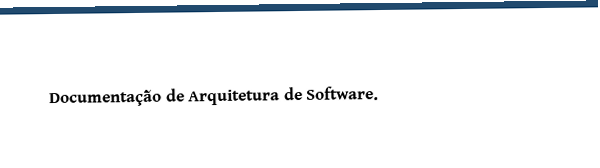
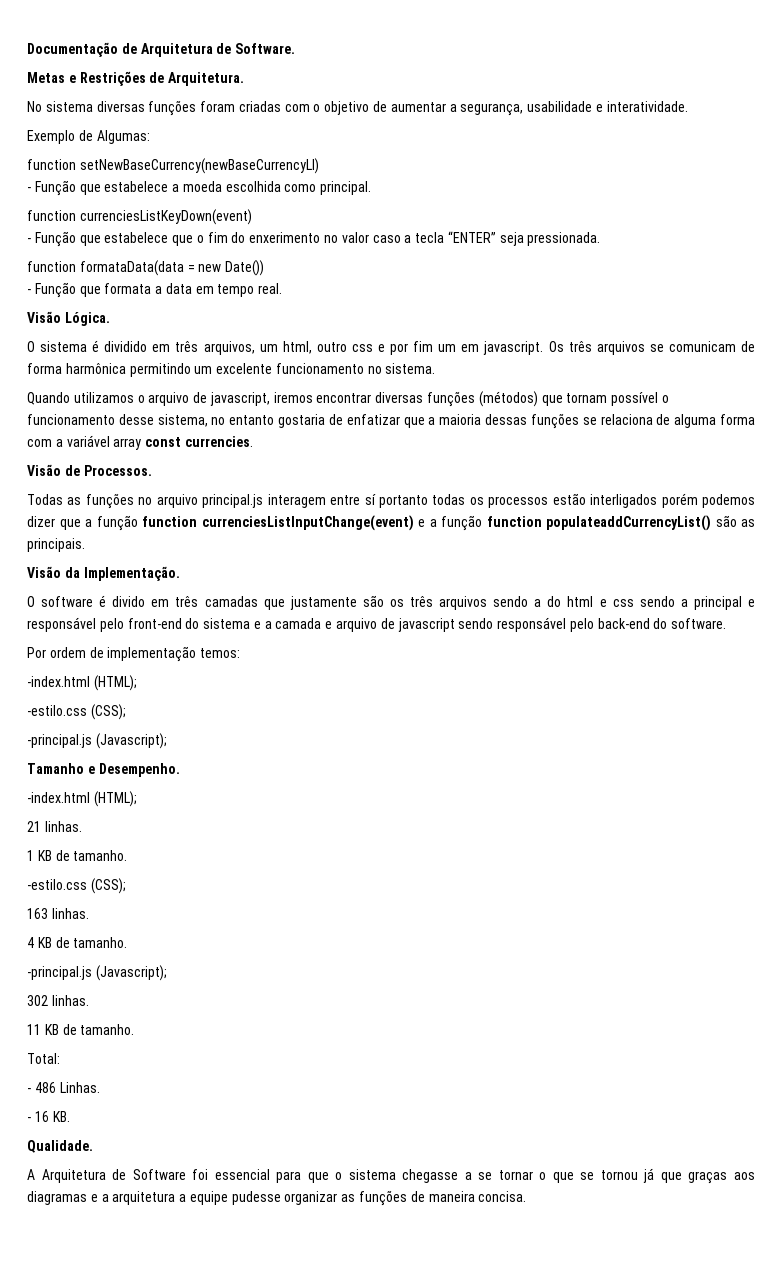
+ Metas e Restrições de Arquitetura.
+ No sistema diversas funções foram criadas com o objetivo de aumentar a segurança, usabilidade e interatividade.
+ Exemplo de Algumas:
+ function setNewBaseCurrency(newBaseCurrencyLI)
+ - Função que estabelece a moeda escolhida como principal.
+ function currenciesListKeyDown(event)
+ - Função que estabelece que o fim do enxerimento no valor caso a tecla “ENTER” seja pressionada.
+ function formataData(data = new Date())
+ - Função que formata a data em tempo real.
+ Visão Lógica.
+ O sistema é dividido em três arquivos, um html, outro css e por fim um em javascript. Os três arquivos se comunicam de forma harmônica permitindo um excelente funcionamento no sistema.
+ Quando utilizamos o arquivo de javascript, iremos encontrar diversas funções (métodos) que tornam possível o funcionamento desse sistema, no entanto gostaria de enfatizar que a maioria dessas funções se relaciona de alguma forma com a variável array const currencies.
+ Visão de Processos.
+ Todas as funções no arquivo principal.js interagem entre sí portanto todas os processos estão interligados porém podemos dizer que a função function currenciesListInputChange(event) e a função function populateaddCurrencyList() são as principais.
+ Visão da Implementação.
+ O software é divido em três camadas que justamente são os três arquivos sendo a do html e css sendo a principal e responsável pelo front-end do sistema e a camada e arquivo de javascript sendo responsável pelo back-end do software.
+ Por ordem de implementação temos:
+ -index.html (HTML);
+ -estilo.css (CSS);
+ -principal.js (Javascript);
+ Tamanho e Desempenho.
+ -index.html (HTML);
+ 21 linhas.
+ 1 KB de tamanho.
+ -estilo.css (CSS);
+ 163 linhas.
+ 4 KB de tamanho.
+ -principal.js (Javascript);
+ 302 linhas.
+ 11 KB de tamanho.
+ Total:
+ - 486 Linhas.
+ - 16 KB.
+ Qualidade.
+ A Arquitetura de Software foi essencial para que o sistema chegasse a se tornar o que se tornou já que graças aos diagramas e a arquitetura a equipe pudesse organizar as funções de maneira concisa.

